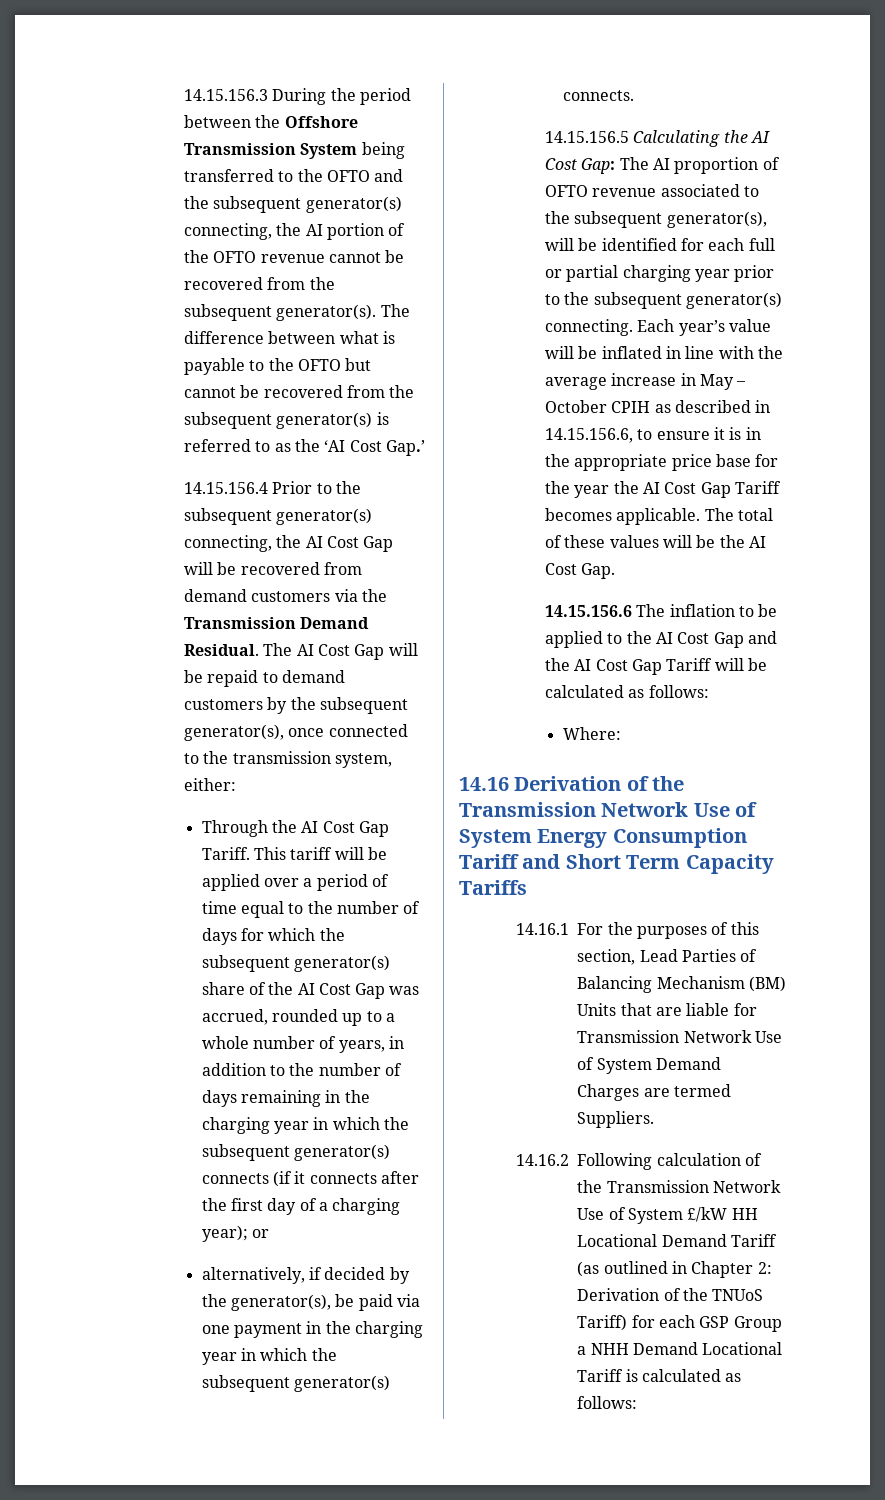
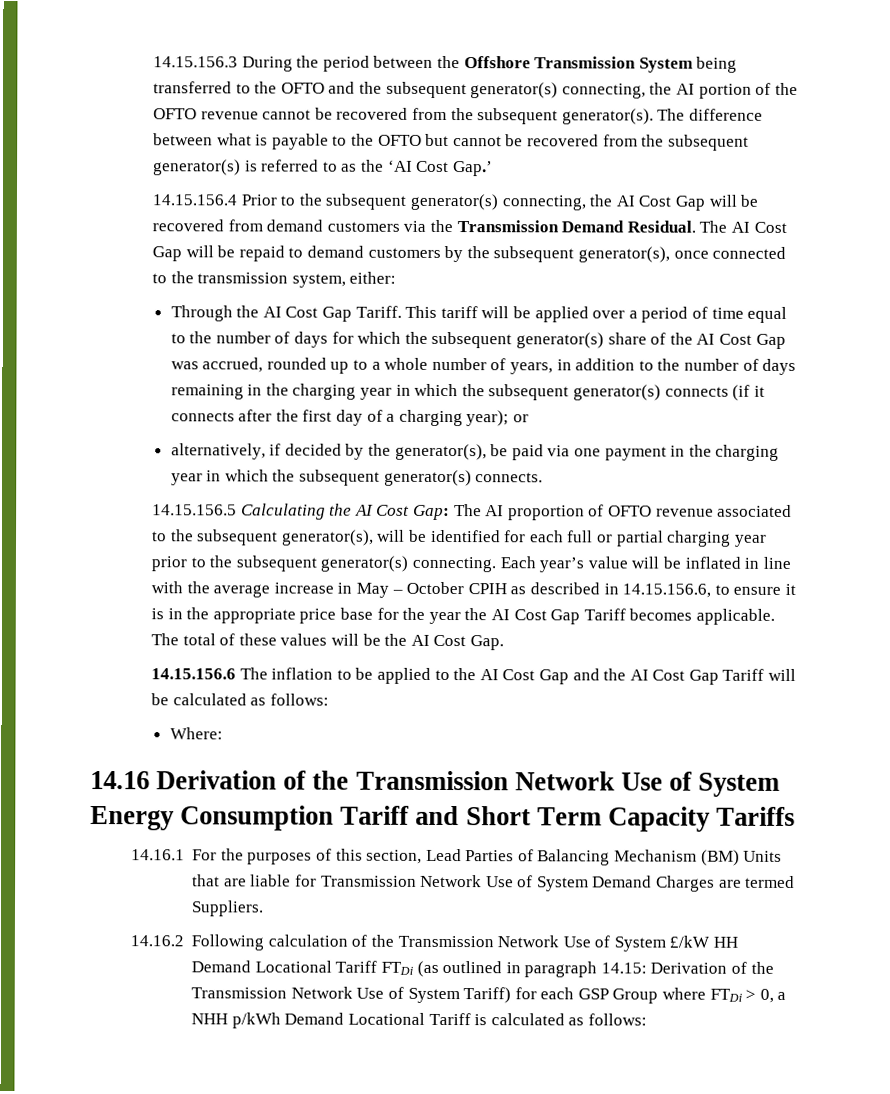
- 14.16.2 Following calculation of the Transmission Network Use of System £/kW HH Locational Demand Tariff (as outlined in Chapter 2: Derivation of the TNUoS Tariff) for each GSP Group a NHH Demand Locational Tariff is calculated as follows:
+ 14.16.2 Following calculation of the Transmission Network Use of System £/kW HH Demand Locational Tariff FTDi (as outlined in paragraph 14.15: Derivation of the Transmission Network Use of System Tariff) for each GSP Group where FTDi > 0, a NHH p/kWh Demand Locational Tariff is calculated as follows:

